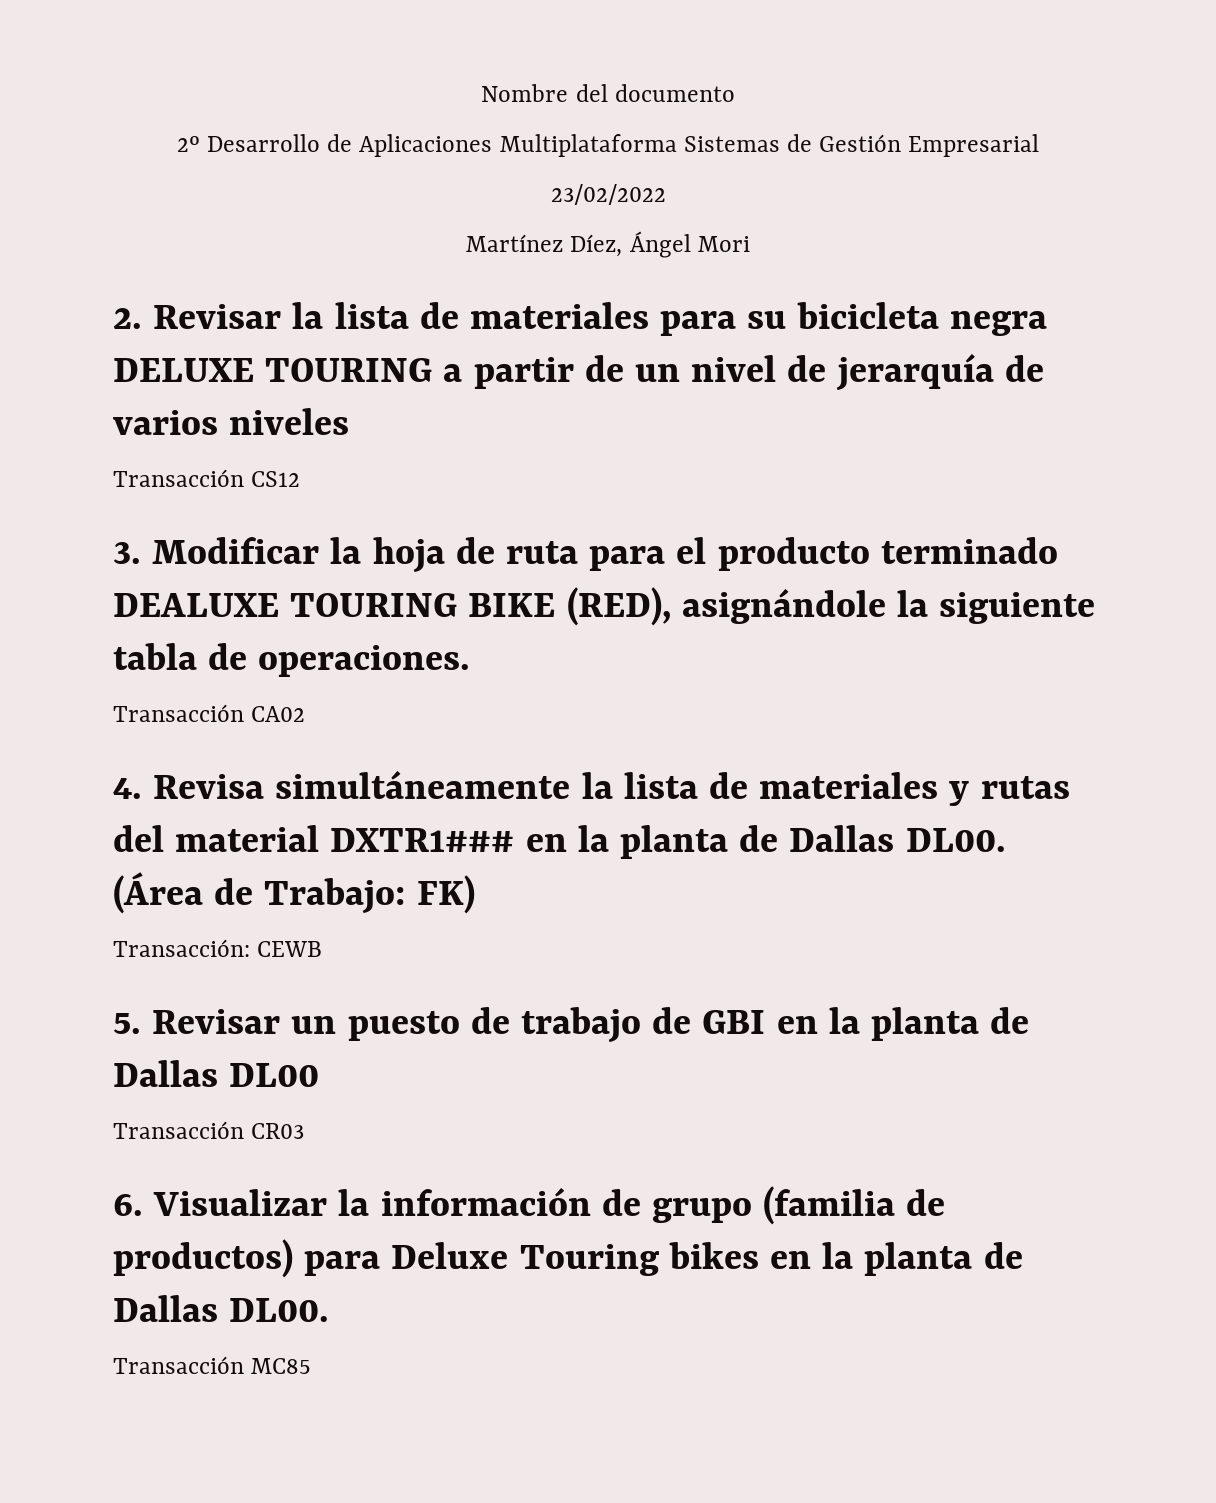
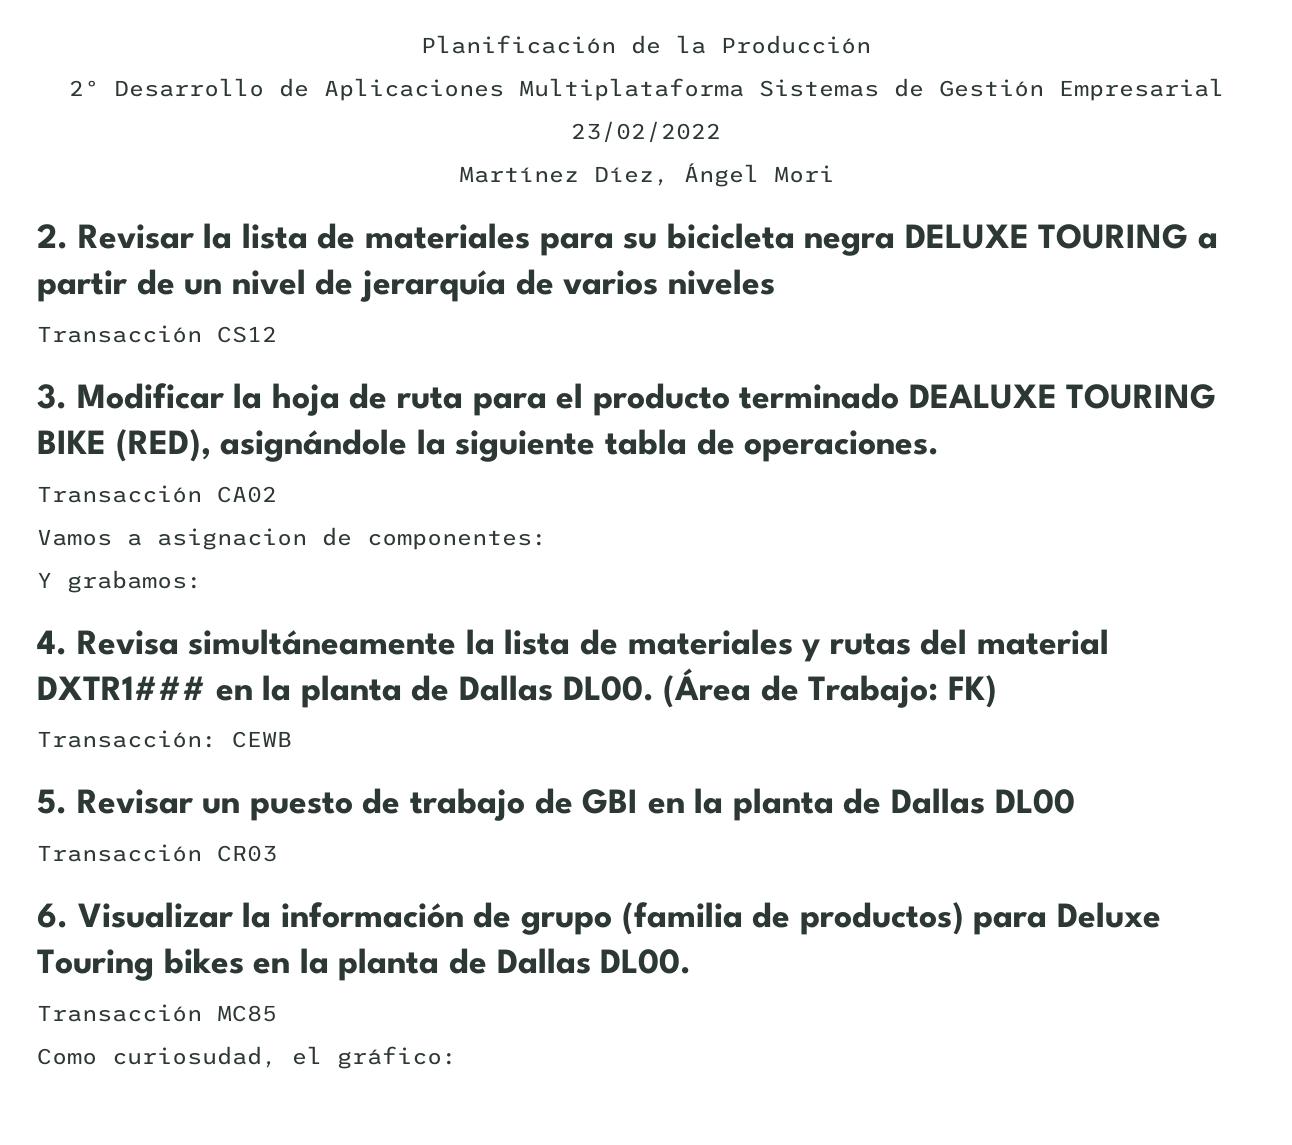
- Nombre del documento
+ Planificación de la Producción
+ Vamos a asignacion de componentes:
+ Y grabamos:
+ Como curiosudad, el gráfico:

